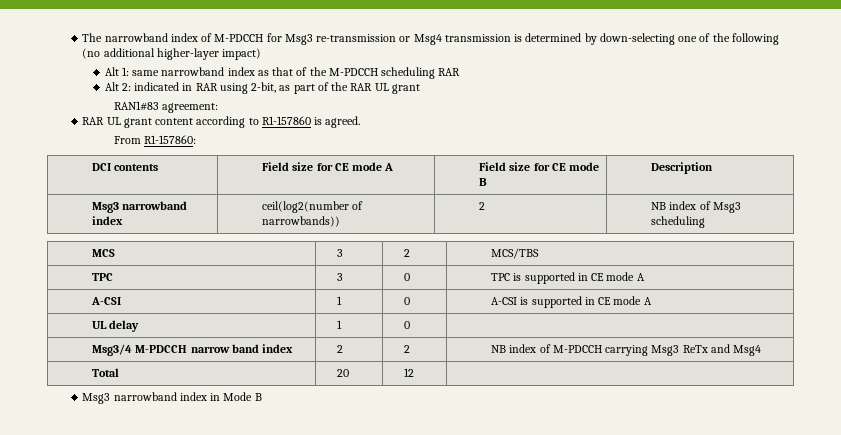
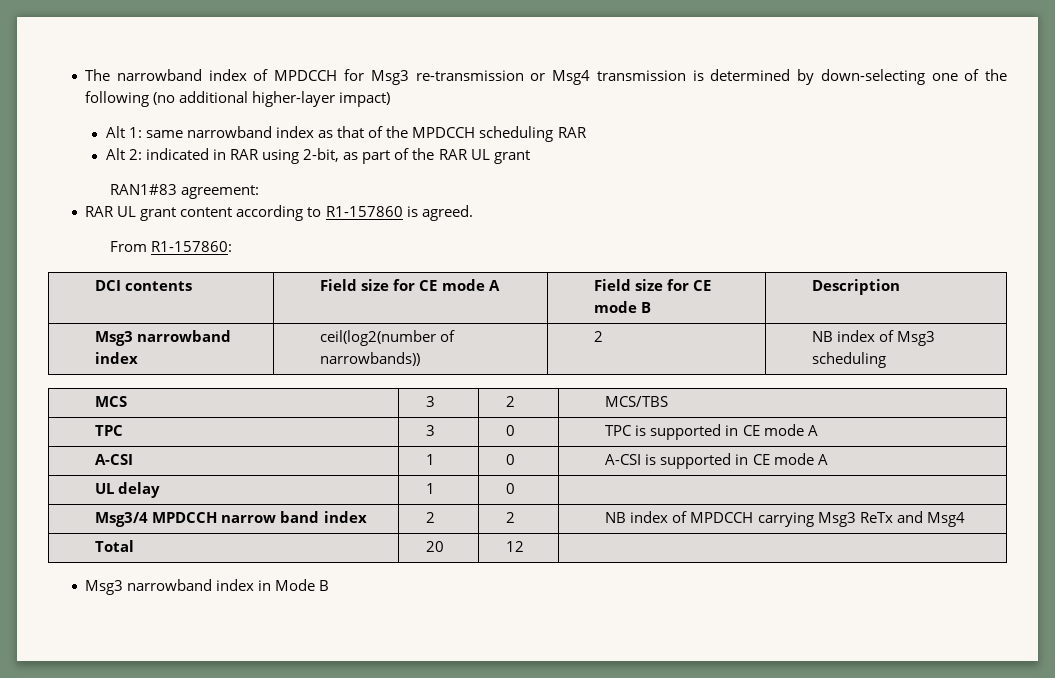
- The narrowband index of M-PDCCH for Msg3 re-transmission or Msg4 transmission is determined by down-selecting one of the following (no additional higher-layer impact)
+ The narrowband index of MPDCCH for Msg3 re-transmission or Msg4 transmission is determined by down-selecting one of the following (no additional higher-layer impact)
- Alt 1: same narrowband index as that of the M-PDCCH scheduling RAR
+ Alt 1: same narrowband index as that of the MPDCCH scheduling RAR
- Msg3/4 M-PDCCH narrow band index | 2 | 2 | NB index of M-PDCCH carrying Msg3 ReTx and Msg4
+ Msg3/4 MPDCCH narrow band index | 2 | 2 | NB index of MPDCCH carrying Msg3 ReTx and Msg4

